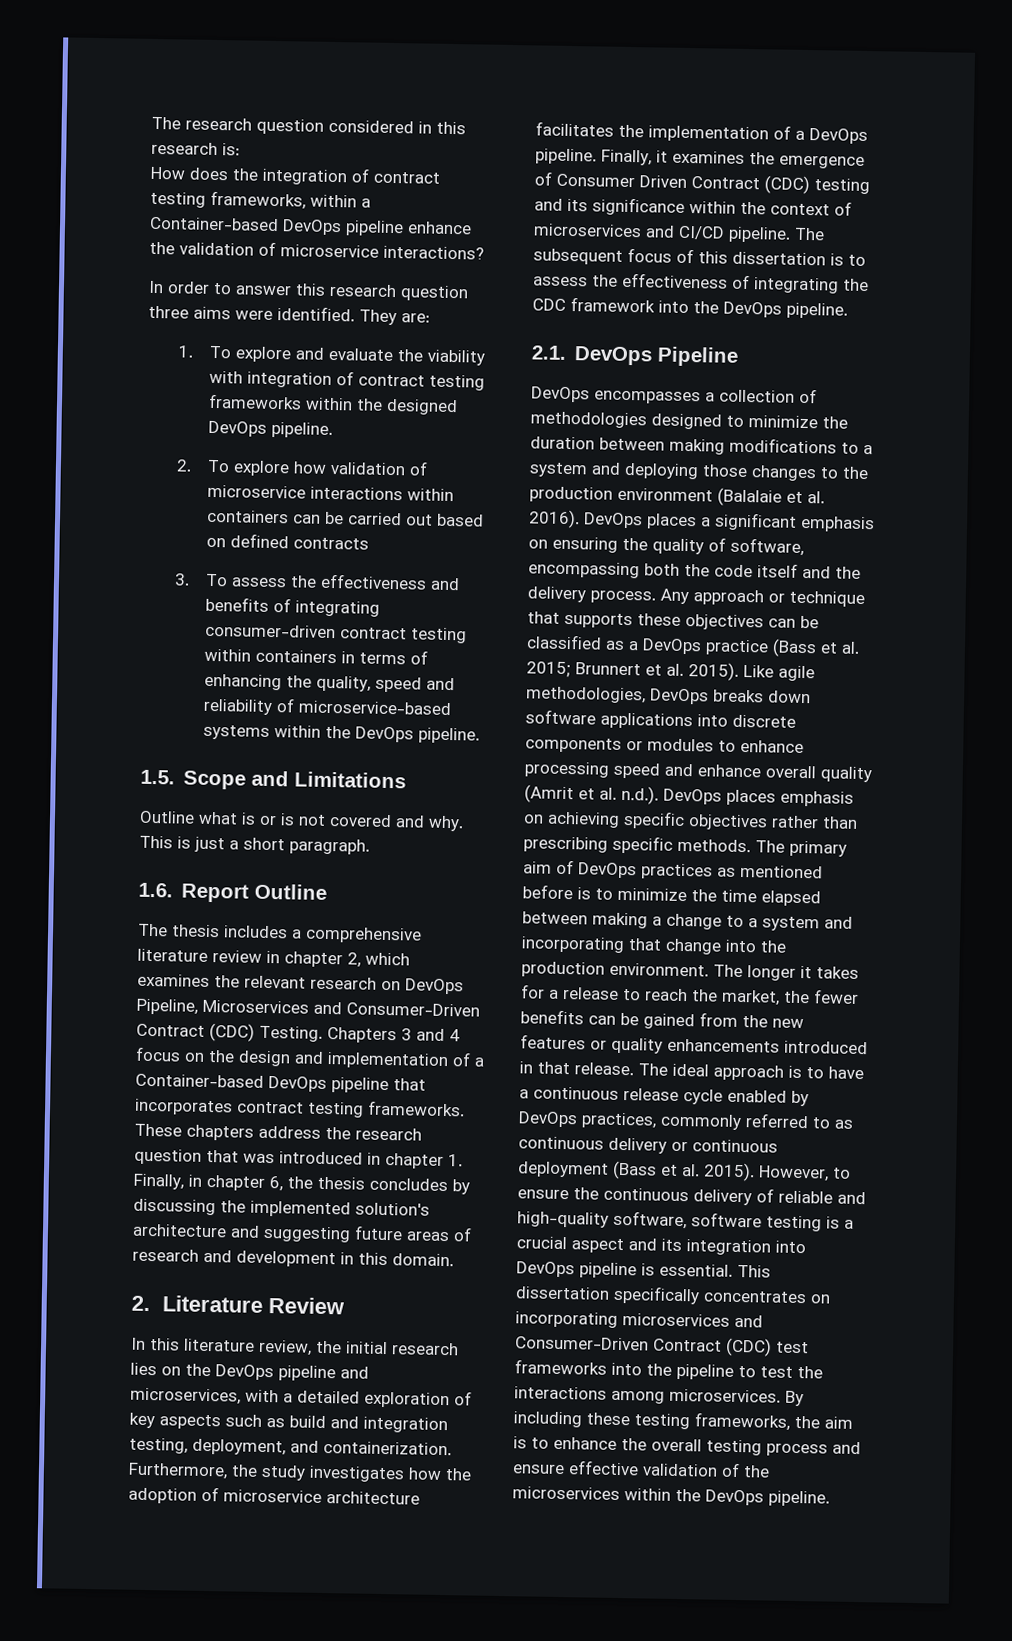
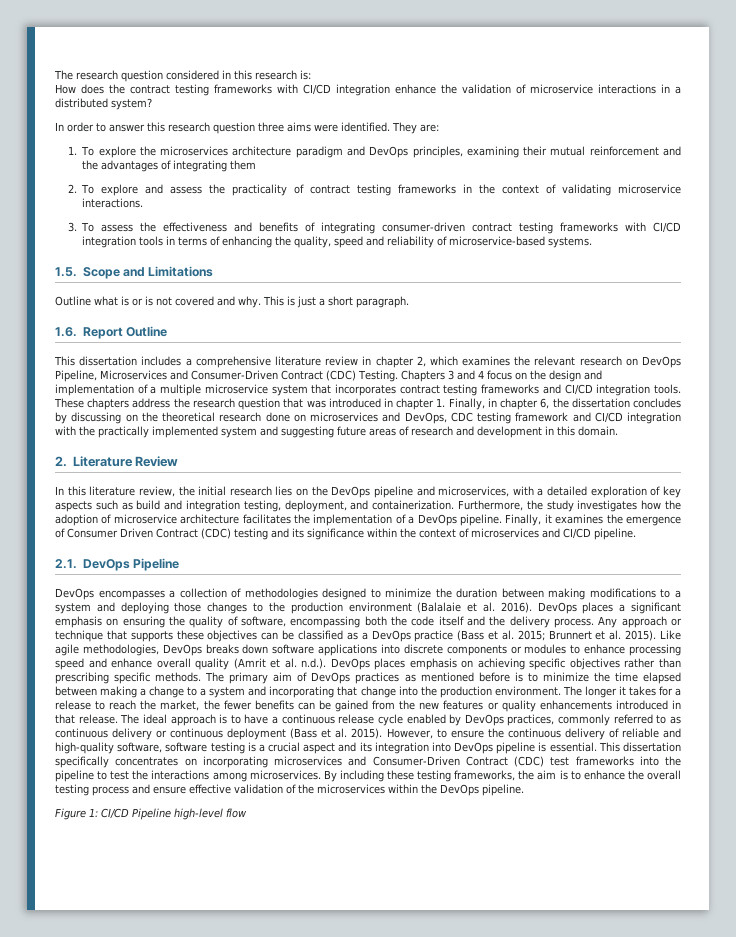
- How does the integration of contract testing frameworks, within a Container-based DevOps pipeline enhance the validation of microservice interactions?
+ How does the contract testing frameworks with CI/CD integration enhance the validation of microservice interactions in a distributed system?
- 1. To explore and evaluate the viability with integration of contract testing frameworks within the designed DevOps pipeline.
- 2. To explore how validation of microservice interactions within containers can be carried out based on defined contracts
+ 1. To explore the microservices architecture paradigm and DevOps principles, examining their mutual reinforcement and the advantages of integrating them
+ 2. To explore and assess the practicality of contract testing frameworks in the context of validating microservice interactions.
- 3. To assess the effectiveness and benefits of integrating consumer-driven contract testing within containers in terms of enhancing the quality, speed and reliability of microservice-based systems within the DevOps pipeline.
+ 3. To assess the effectiveness and benefits of integrating consumer-driven contract testing frameworks with CI/CD integration tools in terms of enhancing the quality, speed and reliability of microservice-based systems.
- The thesis includes a comprehensive literature review in chapter 2, which examines the relevant research on DevOps Pipeline, Microservices and Consumer-Driven Contract (CDC) Testing.
+ This dissertation includes a comprehensive literature review in chapter 2, which examines the relevant research on DevOps Pipeline, Microservices and Consumer-Driven Contract (CDC) Testing.
- Chapters 3 and 4 focus on the design and implementation of a Container-based DevOps pipeline that incorporates contract testing frameworks.
+ Chapters 3 and 4 focus on the design and implementation of a multiple microservice system that incorporates contract testing frameworks and CI/CD integration tools.
- These chapters address the research question that was introduced in chapter 1. Finally, in chapter 6, the thesis concludes by discussing the implemented solution's architecture and suggesting future areas of research and development in this domain.
+ These chapters address the research question that was introduced in chapter 1. Finally, in chapter 6, the dissertation concludes by discussing on the theoretical research done on microservices and DevOps, CDC testing framework and CI/CD integration with the practically implemented system and suggesting future areas of research and development in this domain.
- The subsequent focus of this dissertation is to assess the effectiveness of integrating the CDC framework into the DevOps pipeline.
+ Figure 1: CI/CD Pipeline high-level flow

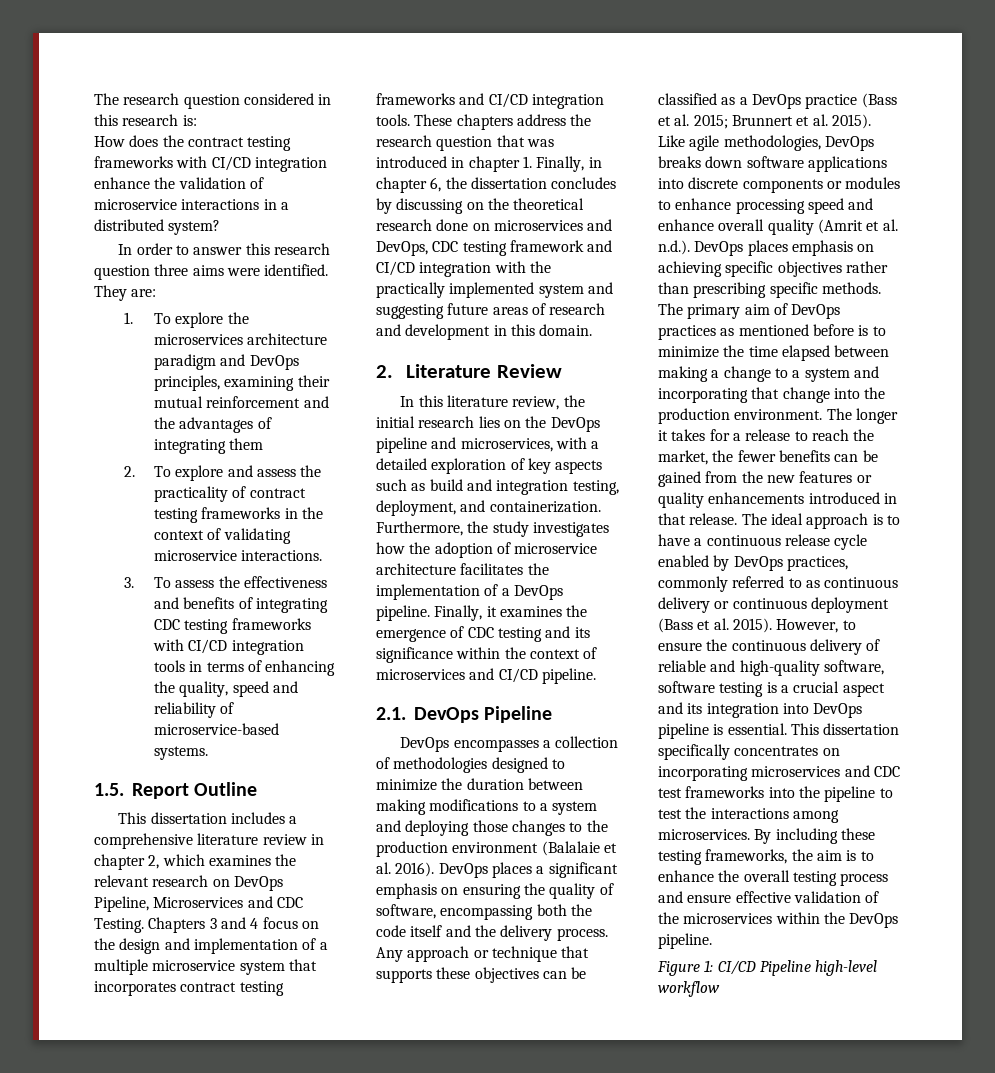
- 3. To assess the effectiveness and benefits of integrating consumer-driven contract testing frameworks with CI/CD integration tools in terms of enhancing the quality, speed and reliability of microservice-based systems.
+ 3. To assess the effectiveness and benefits of integrating CDC testing frameworks with CI/CD integration tools in terms of enhancing the quality, speed and reliability of microservice-based systems.
- 1.5. Scope and Limitations
- Outline what is or is not covered and why. This is just a short paragraph.
- 1.6. Report Outline
+ 1.5. Report Outline
- This dissertation includes a comprehensive literature review in chapter 2, which examines the relevant research on DevOps Pipeline, Microservices and Consumer-Driven Contract (CDC) Testing.
+ This dissertation includes a comprehensive literature review in chapter 2, which examines the relevant research on DevOps Pipeline, Microservices and CDC Testing.
- Finally, it examines the emergence of Consumer Driven Contract (CDC) testing and its significance within the context of microservices and CI/CD pipeline.
+ Finally, it examines the emergence of CDC testing and its significance within the context of microservices and CI/CD pipeline.
- This dissertation specifically concentrates on incorporating microservices and Consumer-Driven Contract (CDC) test frameworks into the pipeline to test the interactions among microservices.
+ This dissertation specifically concentrates on incorporating microservices and CDC test frameworks into the pipeline to test the interactions among microservices.
- Figure 1: CI/CD Pipeline high-level flow
+ Figure 1: CI/CD Pipeline high-level workflow

